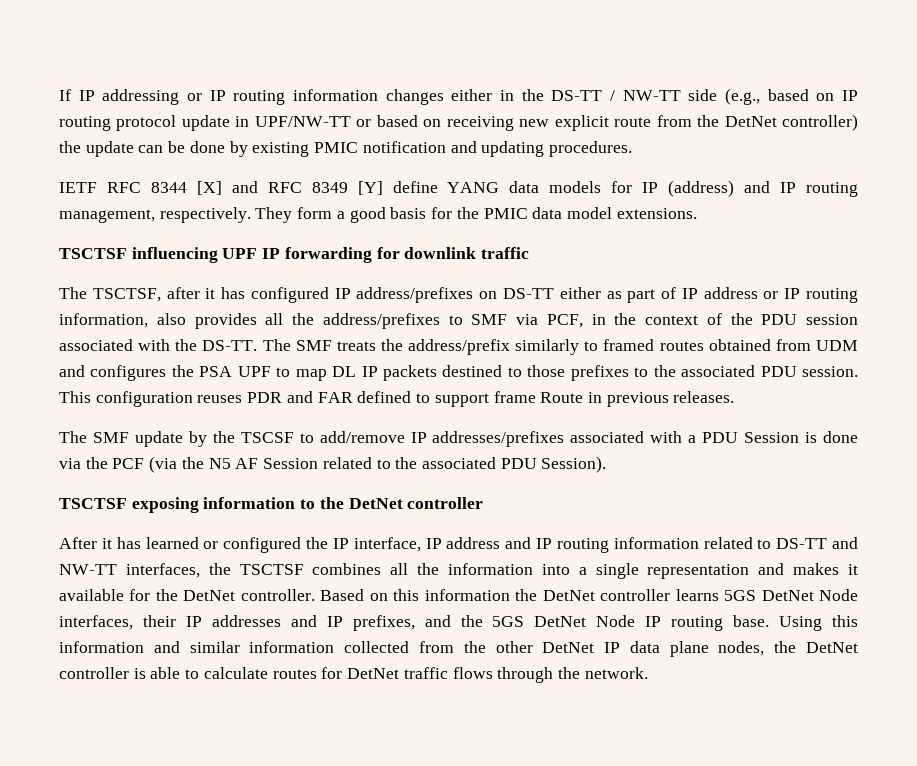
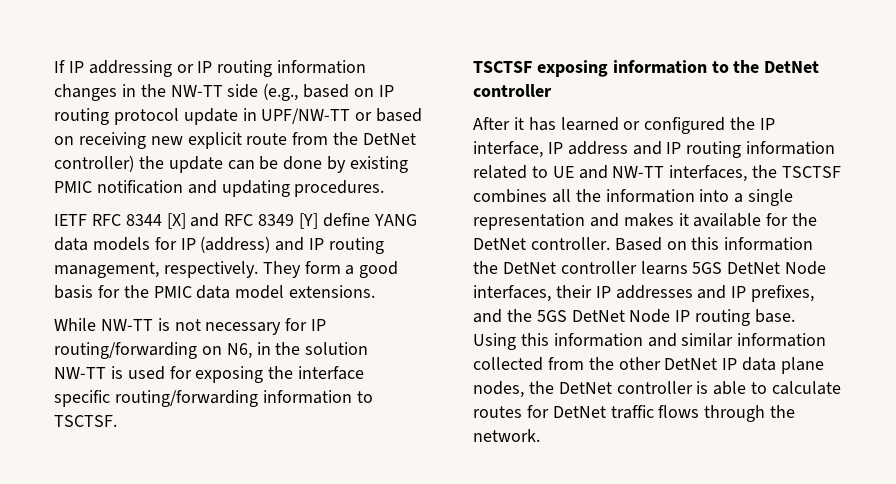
- If IP addressing or IP routing information changes either in the DS-TT / NW-TT side (e.g., based on IP routing protocol update in UPF/NW-TT or based on receiving new explicit route from the DetNet controller) the update can be done by existing PMIC notification and updating procedures.
+ If IP addressing or IP routing information changes in the NW-TT side (e.g., based on IP routing protocol update in UPF/NW-TT or based on receiving new explicit route from the DetNet controller) the update can be done by existing PMIC notification and updating procedures.
- TSCTSF influencing UPF IP forwarding for downlink traffic
- The TSCTSF, after it has configured IP address/prefixes on DS-TT either as part of IP address or IP routing information, also provides all the address/prefixes to SMF via PCF, in the context of the PDU session associated with the DS-TT. The SMF treats the address/prefix similarly to framed routes obtained from UDM and configures the PSA UPF to map DL IP packets destined to those prefixes to the associated PDU session. This configuration reuses PDR and FAR defined to support frame Route in previous releases.
- The SMF update by the TSCSF to add/remove IP addresses/prefixes associated with a PDU Session is done via the PCF (via the N5 AF Session related to the associated PDU Session).
+ While NW-TT is not necessary for IP routing/forwarding on N6, in the solution NW-TT is used for exposing the interface specific routing/forwarding information to TSCTSF.
- After it has learned or configured the IP interface, IP address and IP routing information related to DS-TT and NW-TT interfaces, the TSCTSF combines all the information into a single representation and makes it available for the DetNet controller.
+ After it has learned or configured the IP interface, IP address and IP routing information related to UE and NW-TT interfaces, the TSCTSF combines all the information into a single representation and makes it available for the DetNet controller.

